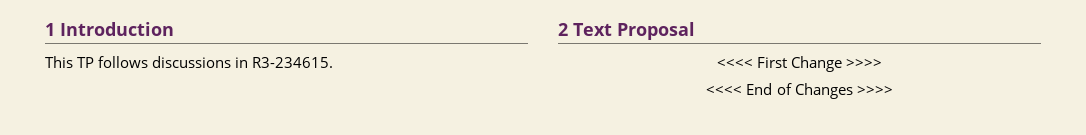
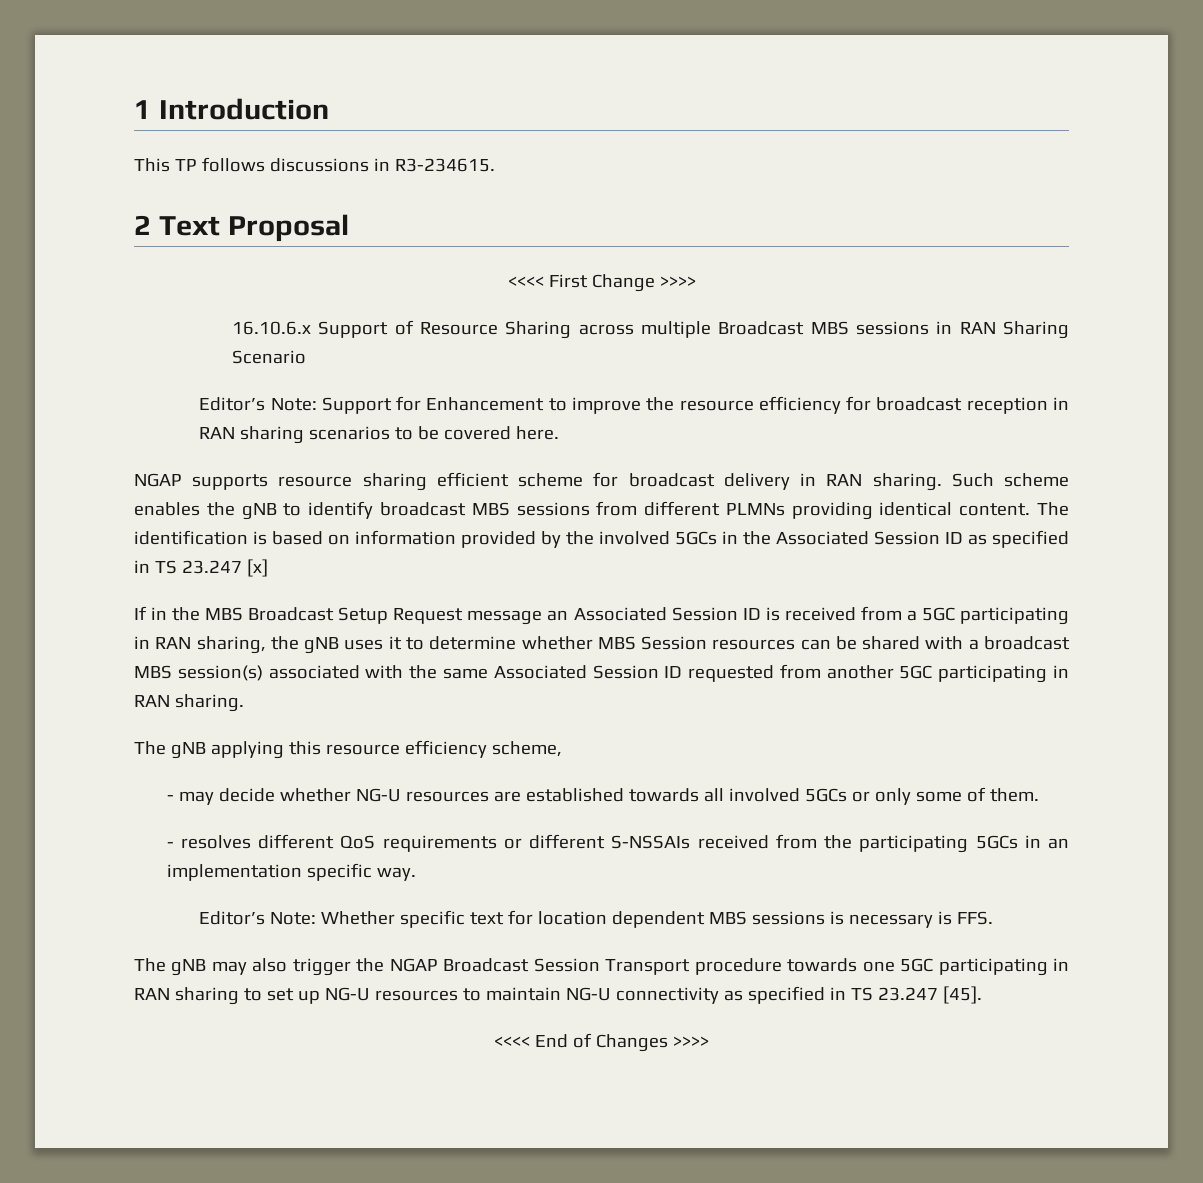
+ 16.10.6.x Support of Resource Sharing across multiple Broadcast MBS sessions in RAN Sharing Scenario
+ Editor’s Note: Support for Enhancement to improve the resource efficiency for broadcast reception in RAN sharing scenarios to be covered here.
+ NGAP supports resource sharing efficient scheme for broadcast delivery in RAN sharing. Such scheme enables the gNB to identify broadcast MBS sessions from different PLMNs providing identical content. The identification is based on information provided by the involved 5GCs in the Associated Session ID as specified in TS 23.247 [x]
+ If in the MBS Broadcast Setup Request message an Associated Session ID is received from a 5GC participating in RAN sharing, the gNB uses it to determine whether MBS Session resources can be shared with a broadcast MBS session(s) associated with the same Associated Session ID requested from another 5GC participating in RAN sharing.
+ The gNB applying this resource efficiency scheme,
+ - may decide whether NG-U resources are established towards all involved 5GCs or only some of them.
+ - resolves different QoS requirements or different S-NSSAIs received from the participating 5GCs in an implementation specific way.
+ Editor’s Note: Whether specific text for location dependent MBS sessions is necessary is FFS.
+ The gNB may also trigger the NGAP Broadcast Session Transport procedure towards one 5GC participating in RAN sharing to set up NG-U resources to maintain NG-U connectivity as specified in TS 23.247 [45].

